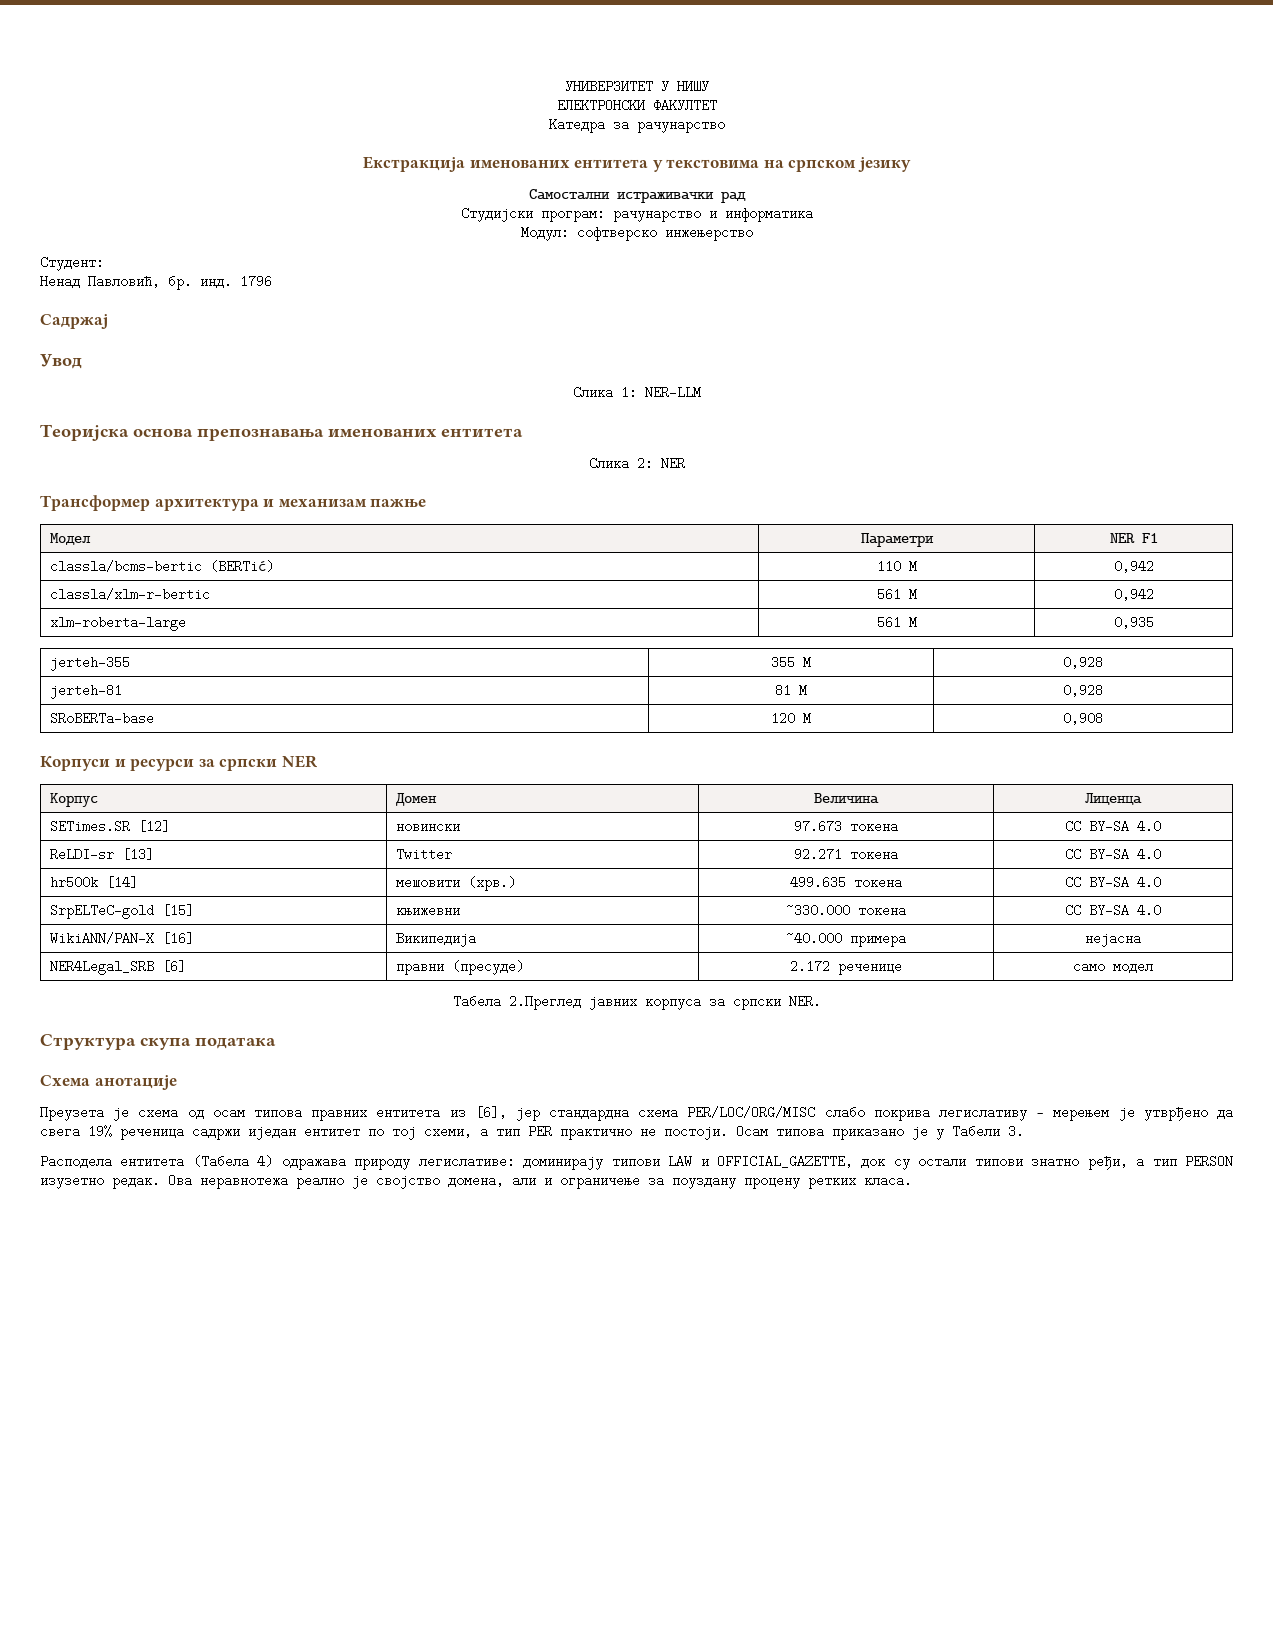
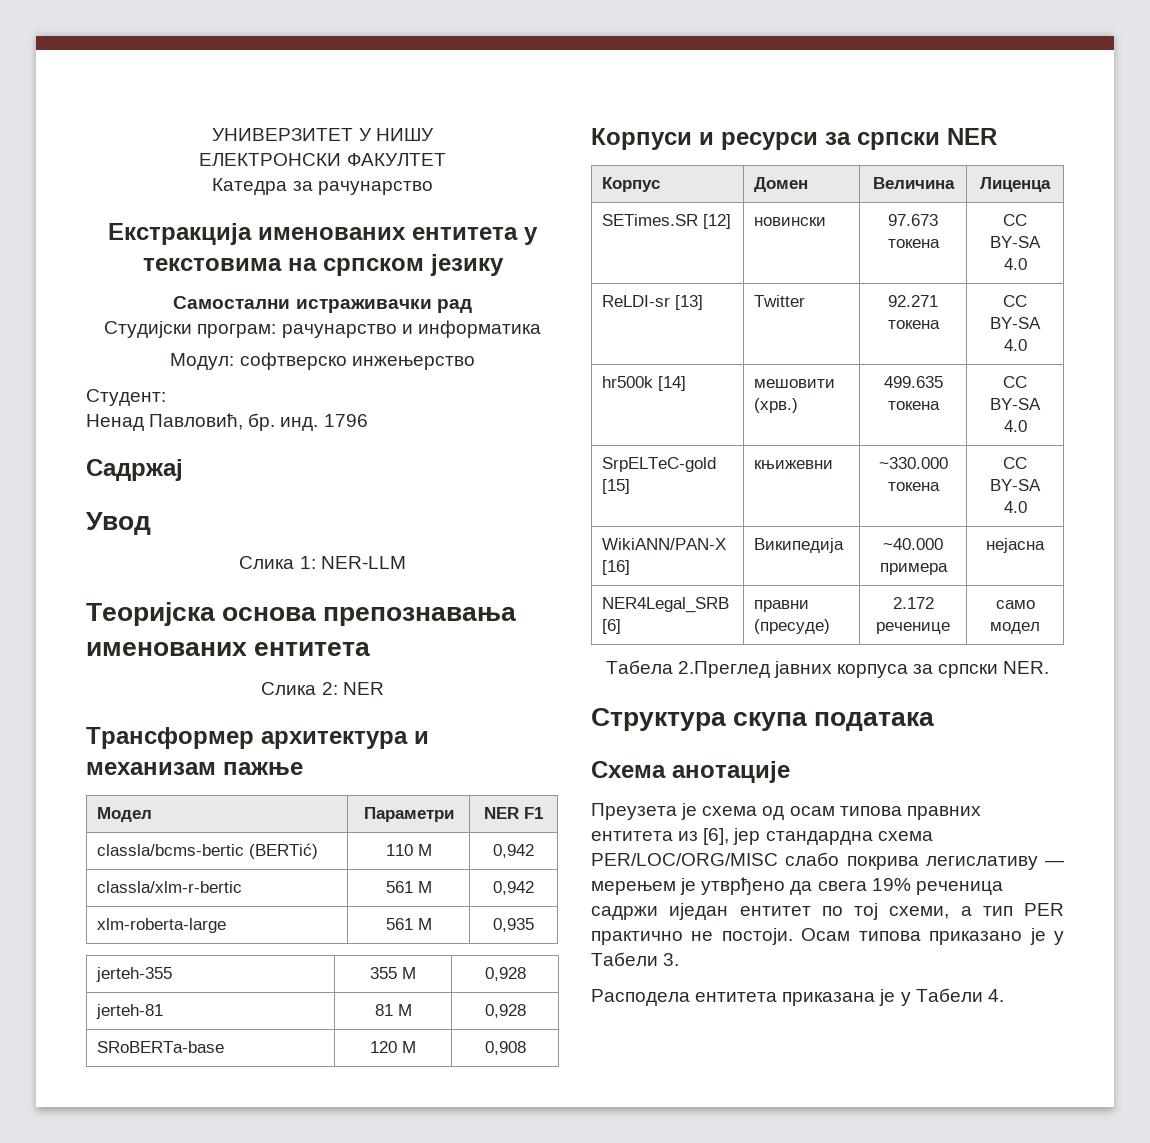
- Расподела ентитета (Табела 4) одражава природу легислативе: доминирају типови LAW и OFFICIAL_GAZETTE, док су остали типови знатно ређи, а тип PERSON изузетно редак. Ова неравнотежа реално је својство домена, али и ограничење за поуздану процену ретких класа.
+ Расподела ентитета приказана је у Табели 4.

